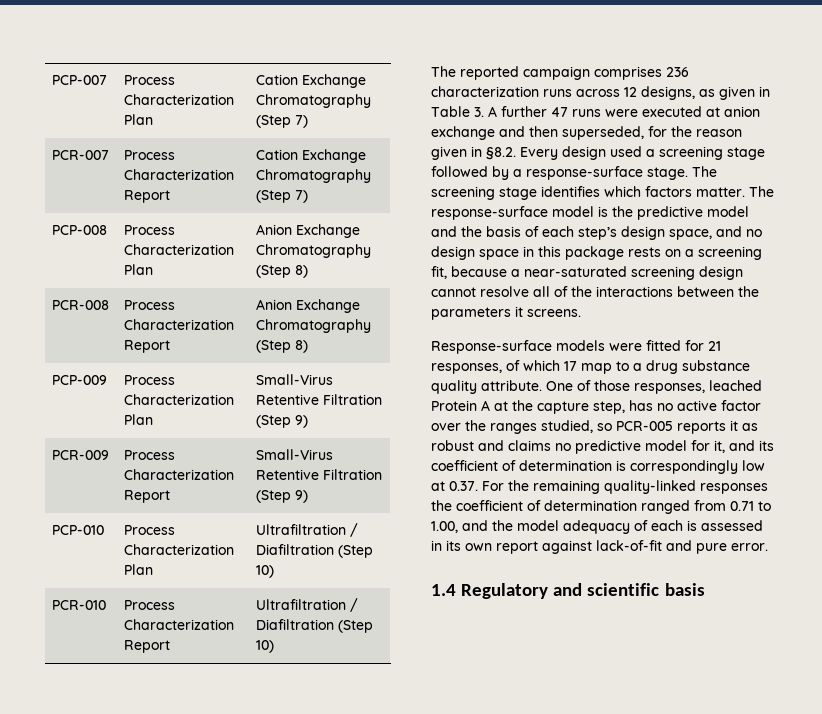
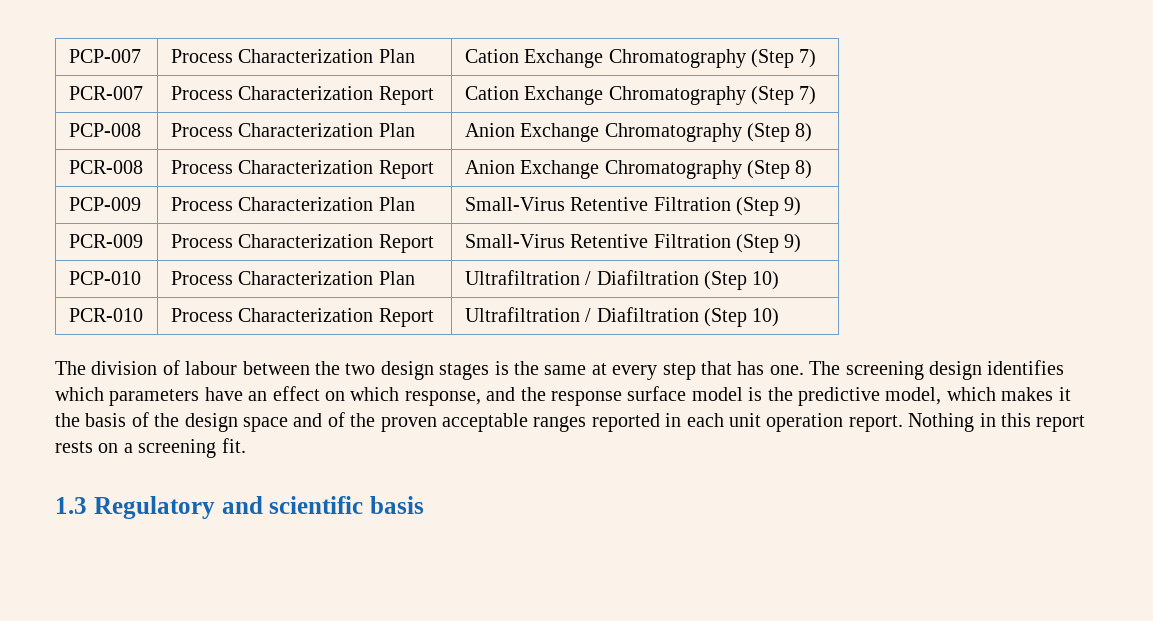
- The reported campaign comprises 236 characterization runs across 12 designs, as given in Table 3. A further 47 runs were executed at anion exchange and then superseded, for the reason given in §8.2. Every design used a screening stage followed by a response-surface stage.
+ The division of labour between the two design stages is the same at every step that has one.
- The screening stage identifies which factors matter. The response-surface model is the predictive model and the basis of each step’s design space, and no design space in this package rests on a screening fit, because a near-saturated screening design cannot resolve all of the interactions between the parameters it screens.
- Response-surface models were fitted for 21 responses, of which 17 map to a drug substance quality attribute. One of those responses, leached Protein A at the capture step, has no active factor over the ranges studied, so PCR-005 reports it as robust and claims no predictive model for it, and its coefficient of determination is correspondingly low at 0.37. For the remaining quality-linked responses the coefficient of determination ranged from 0.71 to 1.00, and the model adequacy of each is assessed in its own report against lack-of-fit and pure error.
- 1.4 Regulatory and scientific basis
+ The screening design identifies which parameters have an effect on which response, and the response surface model is the predictive model, which makes it the basis of the design space and of the proven acceptable ranges reported in each unit operation report. Nothing in this report rests on a screening fit.
+ 1.3 Regulatory and scientific basis

